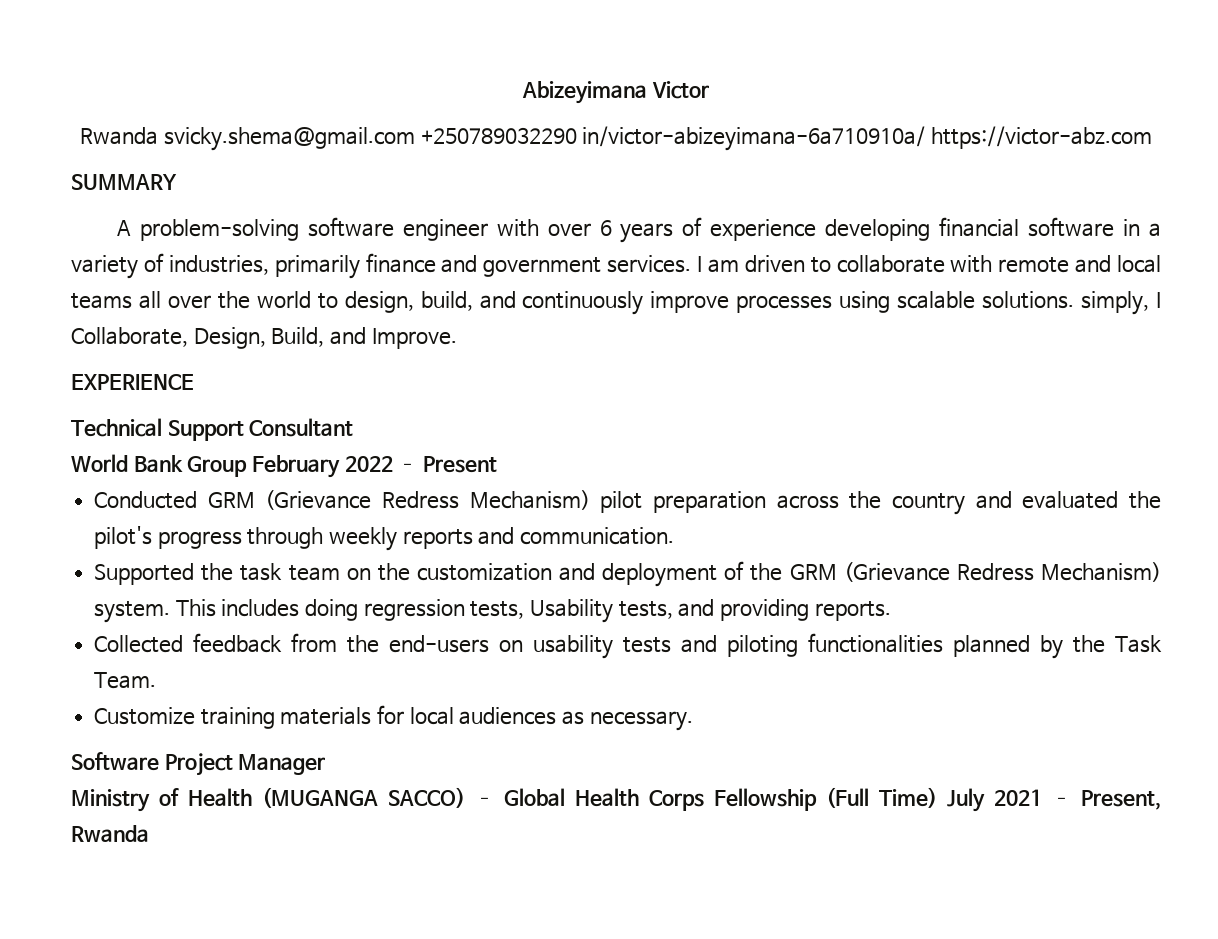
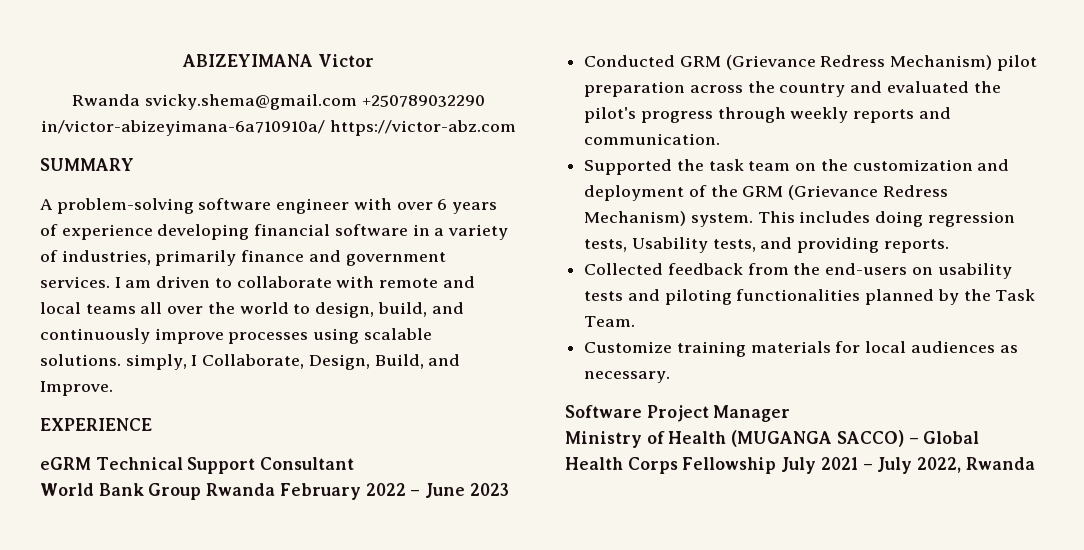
- Abizeyimana Victor
+ ABIZEYIMANA Victor
- Technical Support Consultant
+ eGRM Technical Support Consultant
- World Bank Group February 2022 – Present
+ World Bank Group Rwanda February 2022 – June 2023
- Ministry of Health (MUGANGA SACCO) – Global Health Corps Fellowship (Full Time) July 2021 – Present, Rwanda
+ Ministry of Health (MUGANGA SACCO) – Global Health Corps Fellowship July 2021 – July 2022, Rwanda

